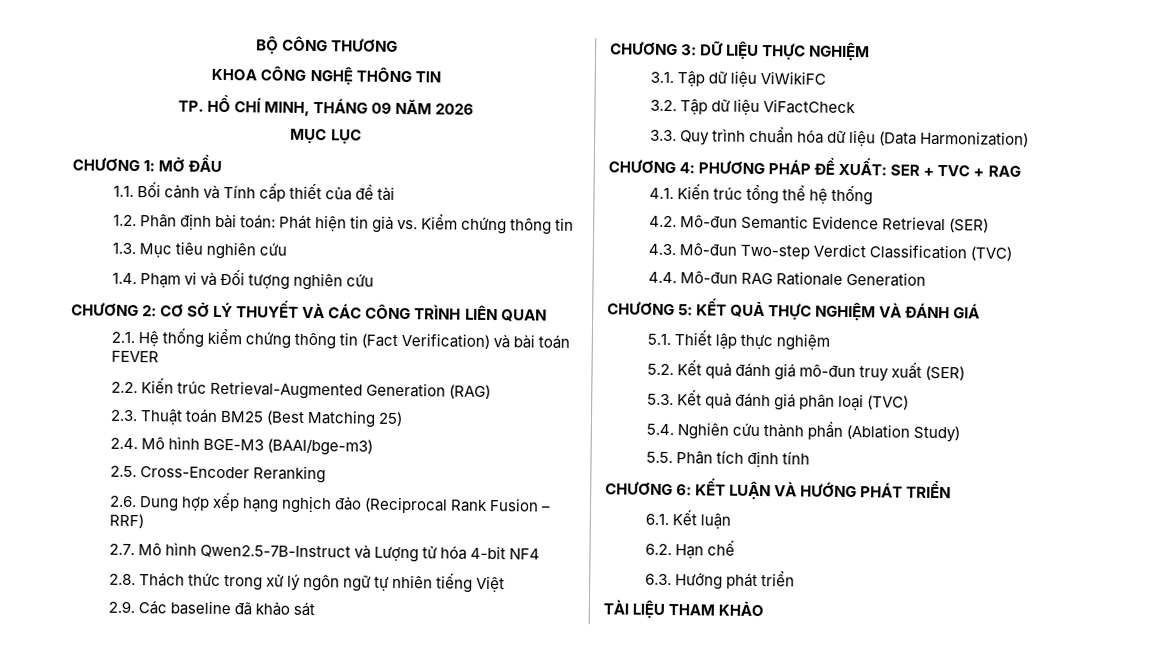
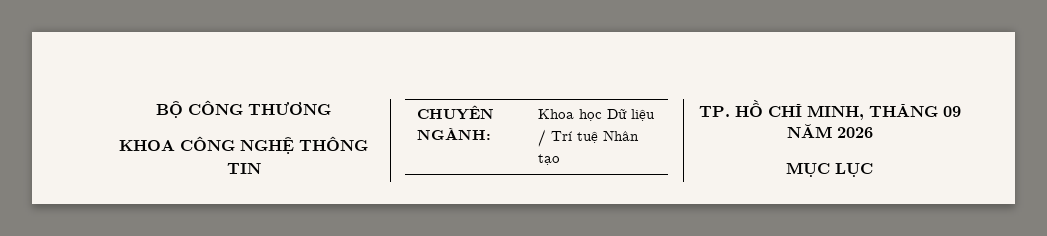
+ CHUYÊN NGÀNH: | Khoa học Dữ liệu / Trí tuệ Nhân tạo
- CHƯƠNG 1: MỞ ĐẦU
- 1.1. Bối cảnh và Tính cấp thiết của đề tài
- 1.2. Phân định bài toán: Phát hiện tin giả vs. Kiểm chứng thông tin
- 1.3. Mục tiêu nghiên cứu
- 1.4. Phạm vi và Đối tượng nghiên cứu
- CHƯƠNG 2: CƠ SỞ LÝ THUYẾT VÀ CÁC CÔNG TRÌNH LIÊN QUAN
- 2.1. Hệ thống kiểm chứng thông tin (Fact Verification) và bài toán FEVER
- 2.2. Kiến trúc Retrieval-Augmented Generation (RAG)
- 2.3. Thuật toán BM25 (Best Matching 25)
- 2.4. Mô hình BGE-M3 (BAAI/bge-m3)
- 2.5. Cross-Encoder Reranking
- 2.6. Dung hợp xếp hạng nghịch đảo (Reciprocal Rank Fusion – RRF)
- 2.7. Mô hình Qwen2.5-7B-Instruct và Lượng tử hóa 4-bit NF4
- 2.8. Thách thức trong xử lý ngôn ngữ tự nhiên tiếng Việt
- 2.9. Các baseline đã khảo sát
- CHƯƠNG 3: DỮ LIỆU THỰC NGHIỆM
- 3.1. Tập dữ liệu ViWikiFC
- 3.2. Tập dữ liệu ViFactCheck
- 3.3. Quy trình chuẩn hóa dữ liệu (Data Harmonization)
- CHƯƠNG 4: PHƯƠNG PHÁP ĐỀ XUẤT: SER + TVC + RAG
- 4.1. Kiến trúc tổng thể hệ thống
- 4.2. Mô-đun Semantic Evidence Retrieval (SER)
- 4.3. Mô-đun Two-step Verdict Classification (TVC)
- 4.4. Mô-đun RAG Rationale Generation
- CHƯƠNG 5: KẾT QUẢ THỰC NGHIỆM VÀ ĐÁNH GIÁ
- 5.1. Thiết lập thực nghiệm
- 5.2. Kết quả đánh giá mô-đun truy xuất (SER)
- 5.3. Kết quả đánh giá phân loại (TVC)
- 5.4. Nghiên cứu thành phần (Ablation Study)
- 5.5. Phân tích định tính
- CHƯƠNG 6: KẾT LUẬN VÀ HƯỚNG PHÁT TRIỂN
- 6.1. Kết luận
- 6.2. Hạn chế
- 6.3. Hướng phát triển
- TÀI LIỆU THAM KHẢO

